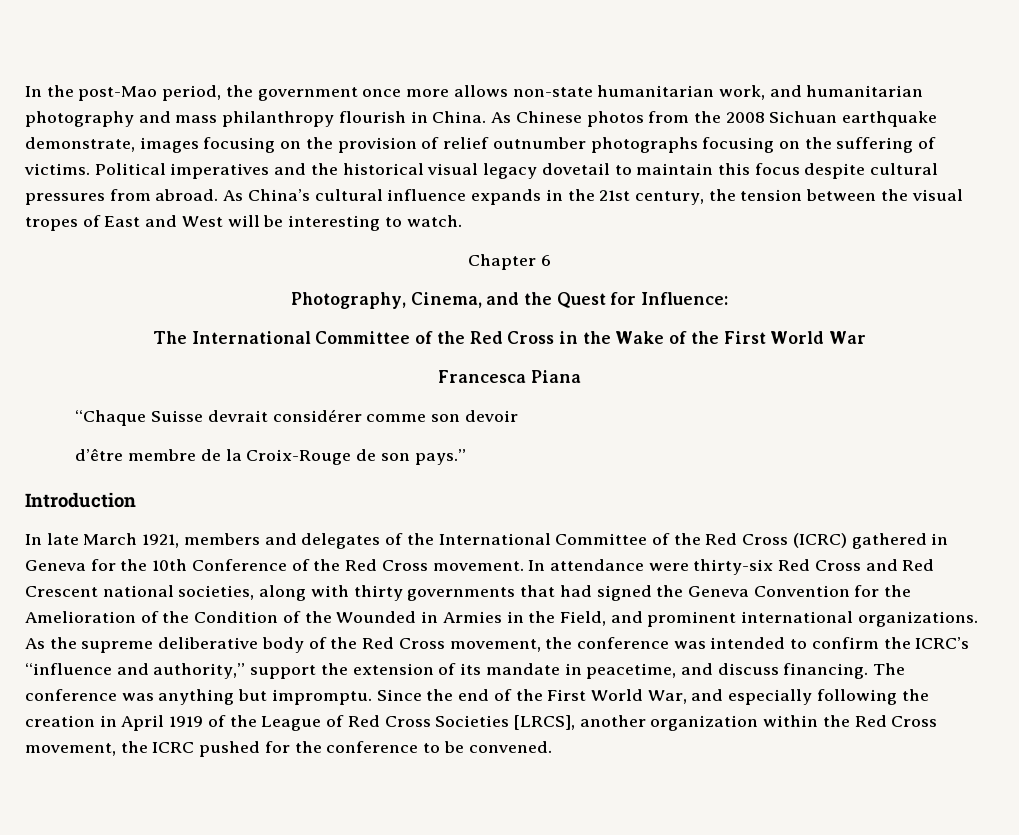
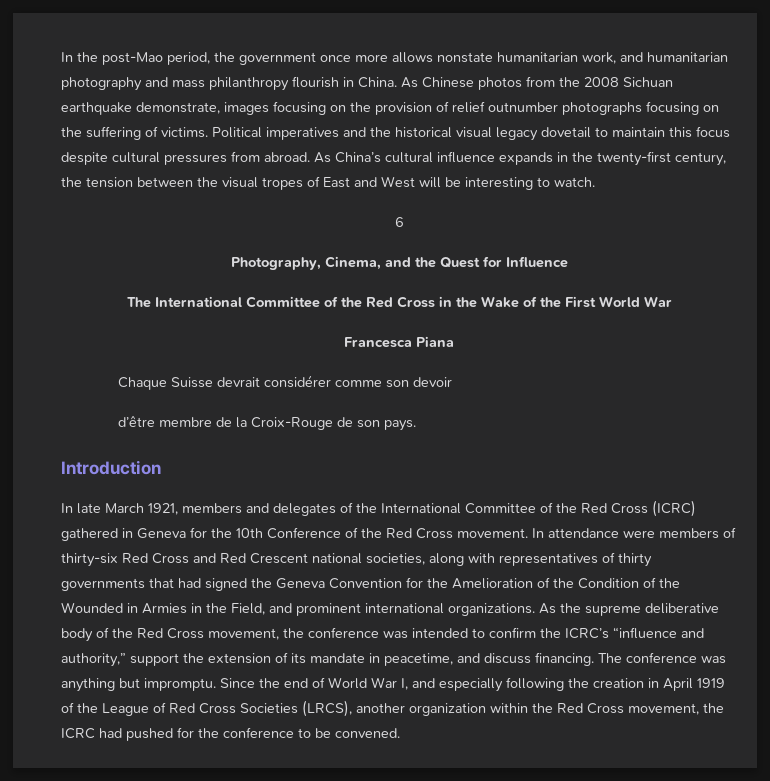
- In the post-Mao period, the government once more allows non-state humanitarian work, and humanitarian photography and mass philanthropy flourish in China.
+ In the post-Mao period, the government once more allows nonstate humanitarian work, and humanitarian photography and mass philanthropy flourish in China.
- As China’s cultural influence expands in the 21st century, the tension between the visual tropes of East and West will be interesting to watch.
+ As China’s cultural influence expands in the twenty-first century, the tension between the visual tropes of East and West will be interesting to watch.
- Chapter 6
+ 6
- Photography, Cinema, and the Quest for Influence:
+ Photography, Cinema, and the Quest for Influence
- “Chaque Suisse devrait considérer comme son devoir
+ Chaque Suisse devrait considérer comme son devoir
- d’être membre de la Croix-Rouge de son pays.”
+ d’être membre de la Croix-Rouge de son pays.
- In attendance were thirty-six Red Cross and Red Crescent national societies, along with thirty governments that had signed the Geneva Convention for the Amelioration of the Condition of the Wounded in Armies in the Field, and prominent international organizations.
+ In attendance were members of thirty-six Red Cross and Red Crescent national societies, along with representatives of thirty governments that had signed the Geneva Convention for the Amelioration of the Condition of the Wounded in Armies in the Field, and prominent international organizations.
- Since the end of the First World War, and especially following the creation in April 1919 of the League of Red Cross Societies [LRCS], another organization within the Red Cross movement, the ICRC pushed for the conference to be convened.
+ Since the end of World War I, and especially following the creation in April 1919 of the League of Red Cross Societies (LRCS), another organization within the Red Cross movement, the ICRC had pushed for the conference to be convened.

